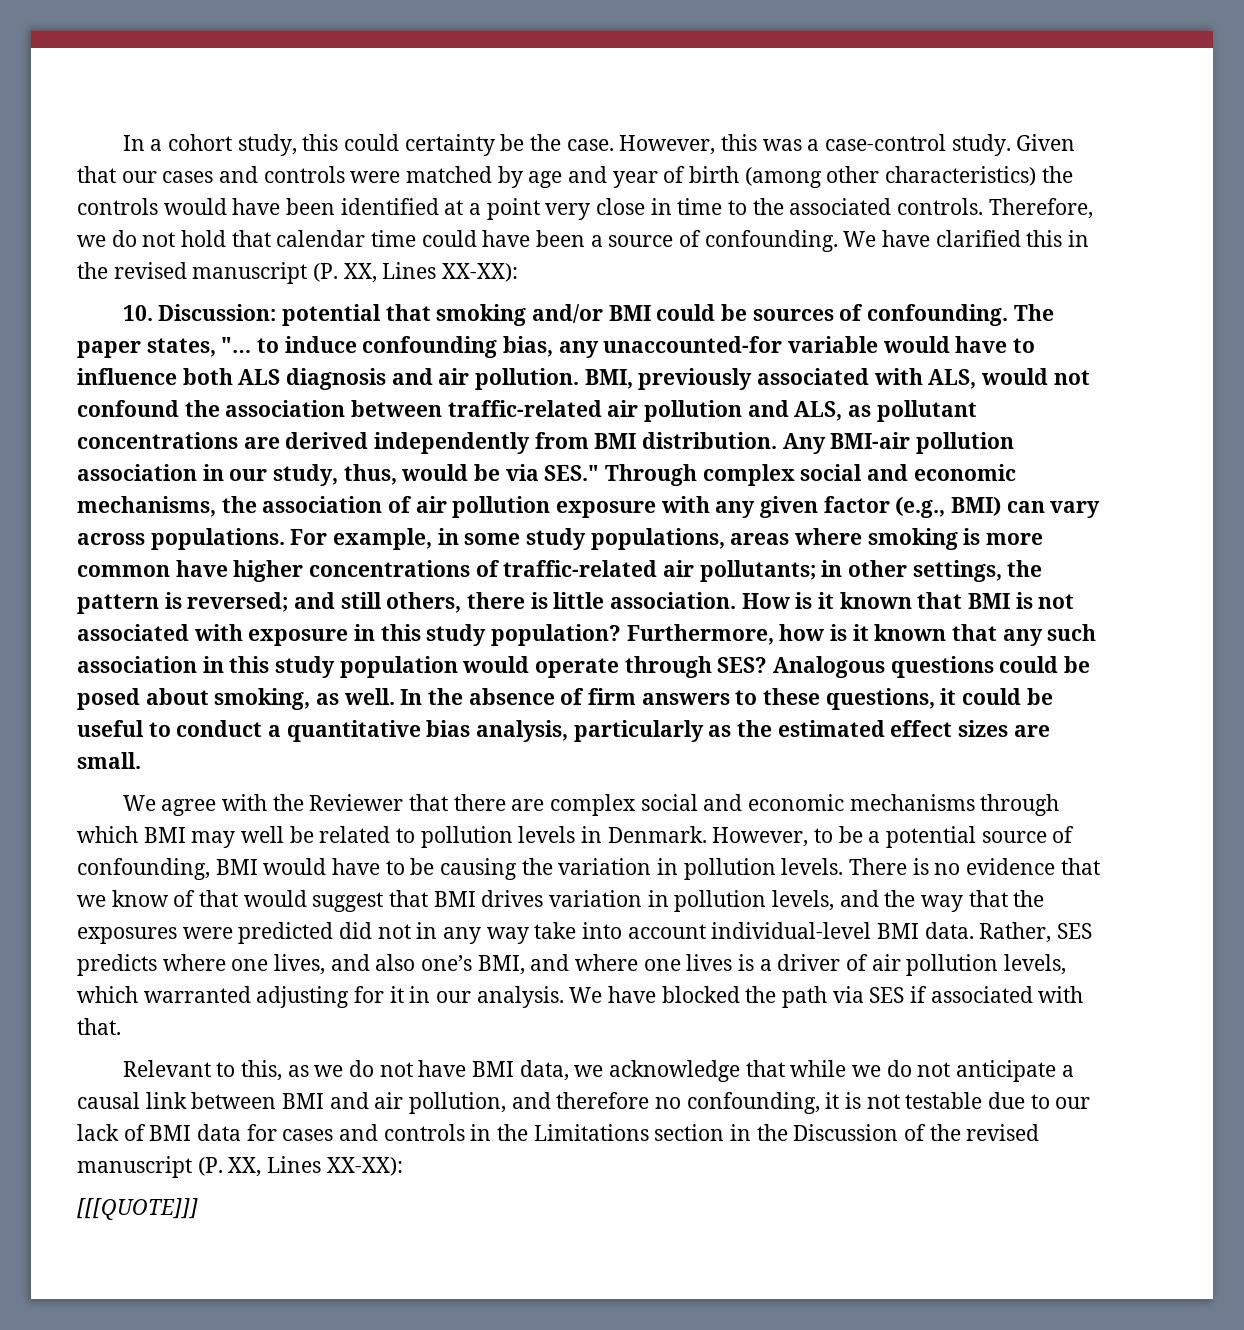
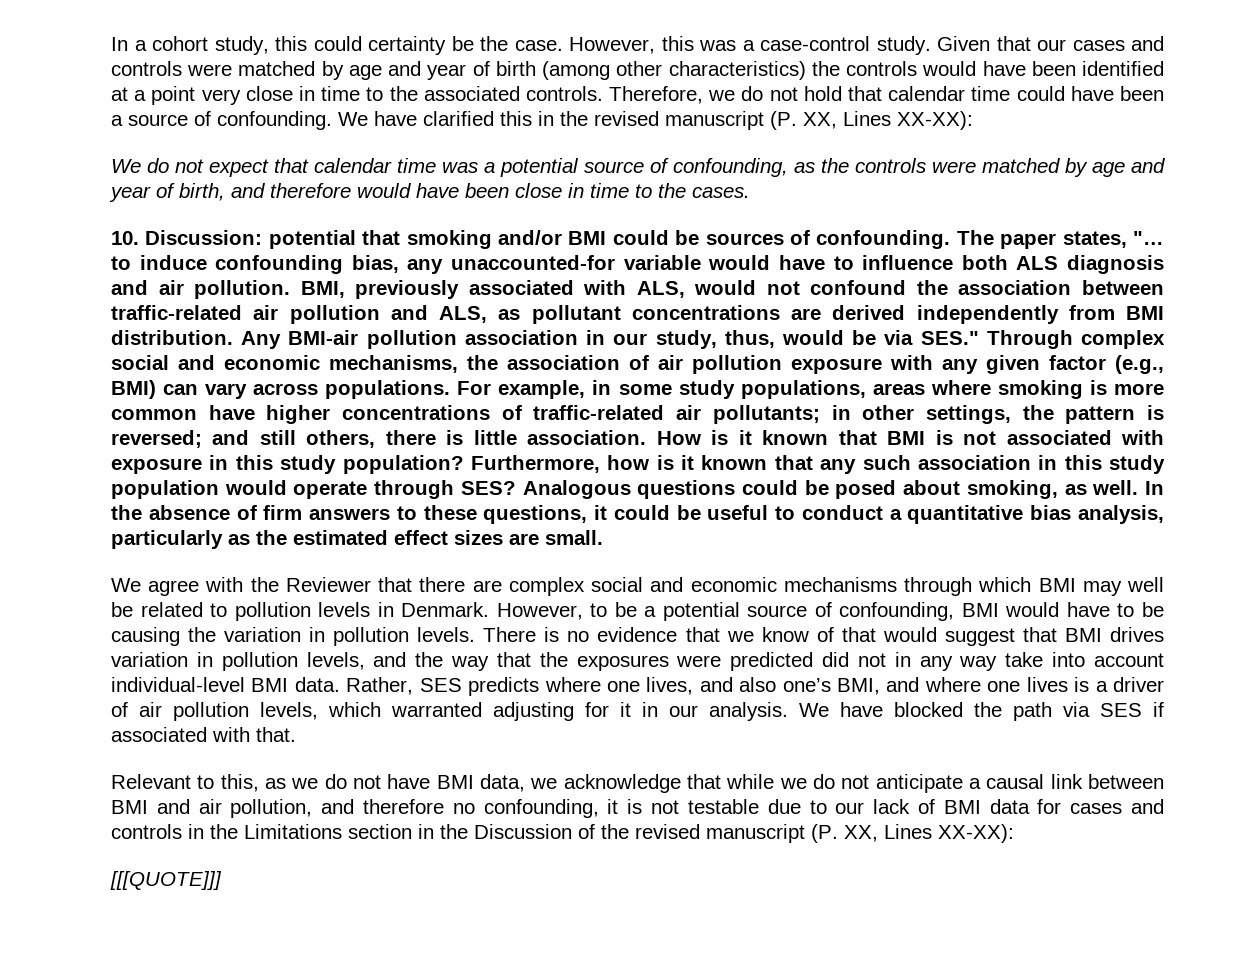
+ We do not expect that calendar time was a potential source of confounding, as the controls were matched by age and year of birth, and therefore would have been close in time to the cases.

